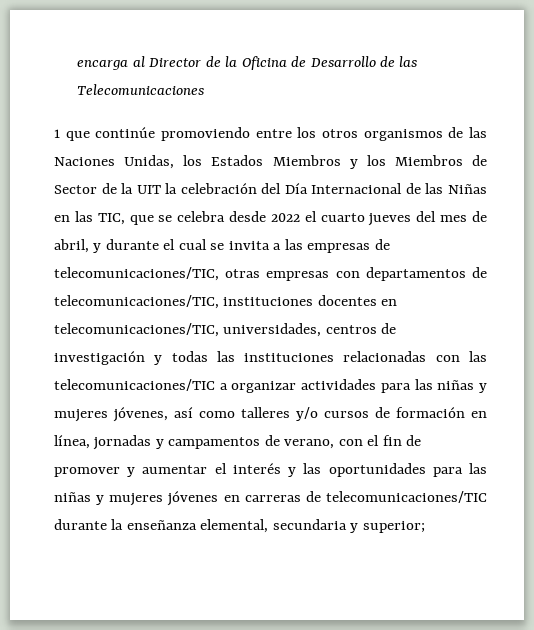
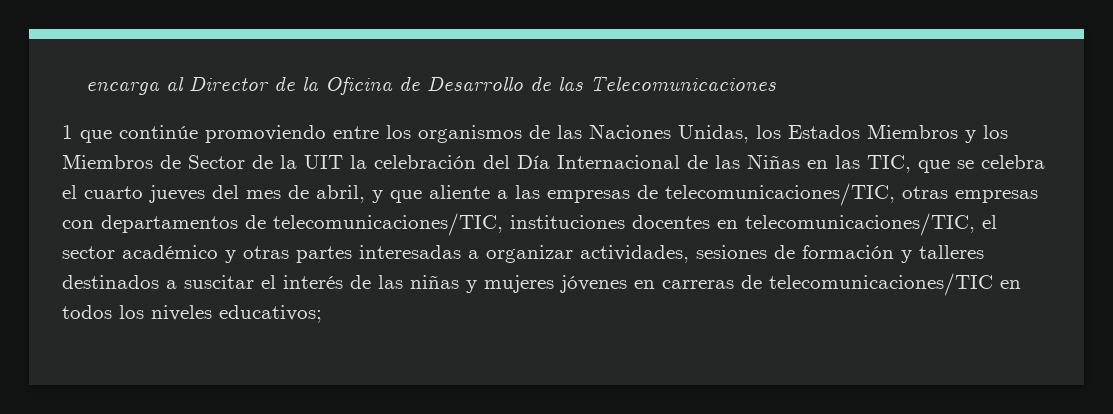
- 1 que continúe promoviendo entre los otros organismos de las Naciones Unidas, los Estados Miembros y los Miembros de Sector de la UIT la celebración del Día Internacional de las Niñas en las TIC, que se celebra desde 2022 el cuarto jueves del mes de abril, y durante el cual se invita a las empresas de telecomunicaciones/TIC, otras empresas con departamentos de telecomunicaciones/TIC, instituciones docentes en telecomunicaciones/TIC, universidades, centros de investigación y todas las instituciones relacionadas con las telecomunicaciones/TIC a organizar actividades para las niñas y mujeres jóvenes, así como talleres y/o cursos de formación en línea, jornadas y campamentos de verano, con el fin de promover y aumentar el interés y las oportunidades para las niñas y mujeres jóvenes en carreras de telecomunicaciones/TIC durante la enseñanza elemental, secundaria y superior;
+ 1 que continúe promoviendo entre los organismos de las Naciones Unidas, los Estados Miembros y los Miembros de Sector de la UIT la celebración del Día Internacional de las Niñas en las TIC, que se celebra el cuarto jueves del mes de abril, y que aliente a las empresas de telecomunicaciones/TIC, otras empresas con departamentos de telecomunicaciones/TIC, instituciones docentes en telecomunicaciones/TIC, el sector académico y otras partes interesadas a organizar actividades, sesiones de formación y talleres destinados a suscitar el interés de las niñas y mujeres jóvenes en carreras de telecomunicaciones/TIC en todos los niveles educativos;

